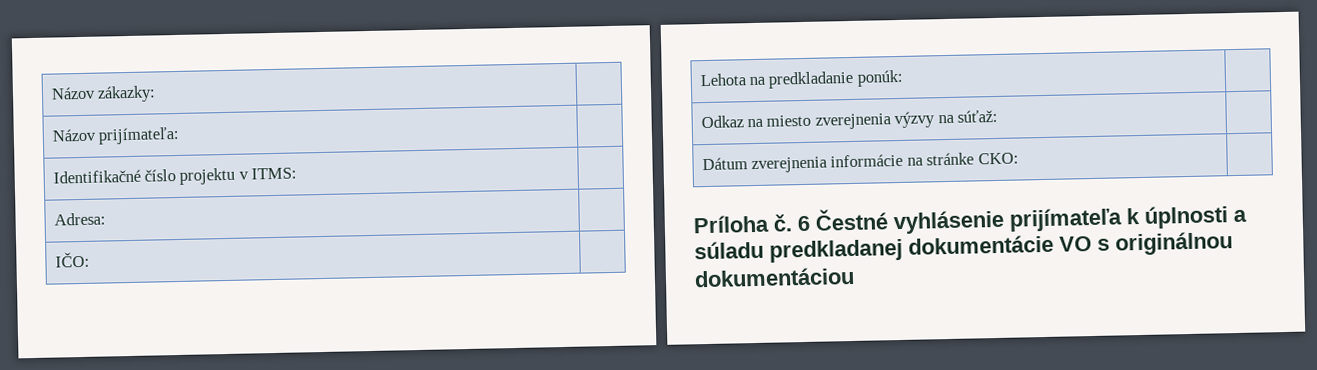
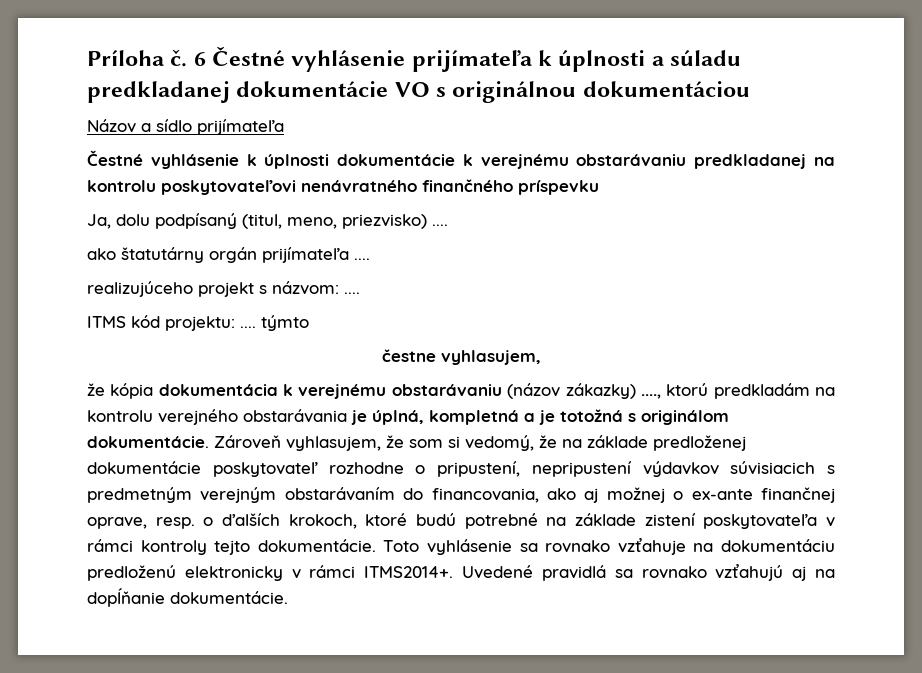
- Názov zákazky: |
- Názov prijímateľa: |
- Identifikačné číslo projektu v ITMS: |
- Adresa: |
- IČO: |
- Lehota na predkladanie ponúk: |
- Odkaz na miesto zverejnenia výzvy na súťaž: |
- Dátum zverejnenia informácie na stránke CKO: |
+ Názov a sídlo prijímateľa
+ Čestné vyhlásenie k úplnosti dokumentácie k verejnému obstarávaniu predkladanej na kontrolu poskytovateľovi nenávratného finančného príspevku
+ Ja, dolu podpísaný (titul, meno, priezvisko) ....
+ ako štatutárny orgán prijímateľa ....
+ realizujúceho projekt s názvom: ....
+ ITMS kód projektu: .... týmto
+ čestne vyhlasujem,
+ že kópia dokumentácia k verejnému obstarávaniu (názov zákazky) ...., ktorú predkladám na kontrolu verejného obstarávania je úplná, kompletná a je totožná s originálom dokumentácie. Zároveň vyhlasujem, že som si vedomý, že na základe predloženej dokumentácie poskytovateľ rozhodne o pripustení, nepripustení výdavkov súvisiacich s predmetným verejným obstarávaním do financovania, ako aj možnej o ex-ante finančnej oprave, resp. o ďalších krokoch, ktoré budú potrebné na základe zistení poskytovateľa v rámci kontroly tejto dokumentácie. Toto vyhlásenie sa rovnako vzťahuje na dokumentáciu predloženú elektronicky v rámci ITMS2014+. Uvedené pravidlá sa rovnako vzťahujú aj na dopĺňanie dokumentácie.

